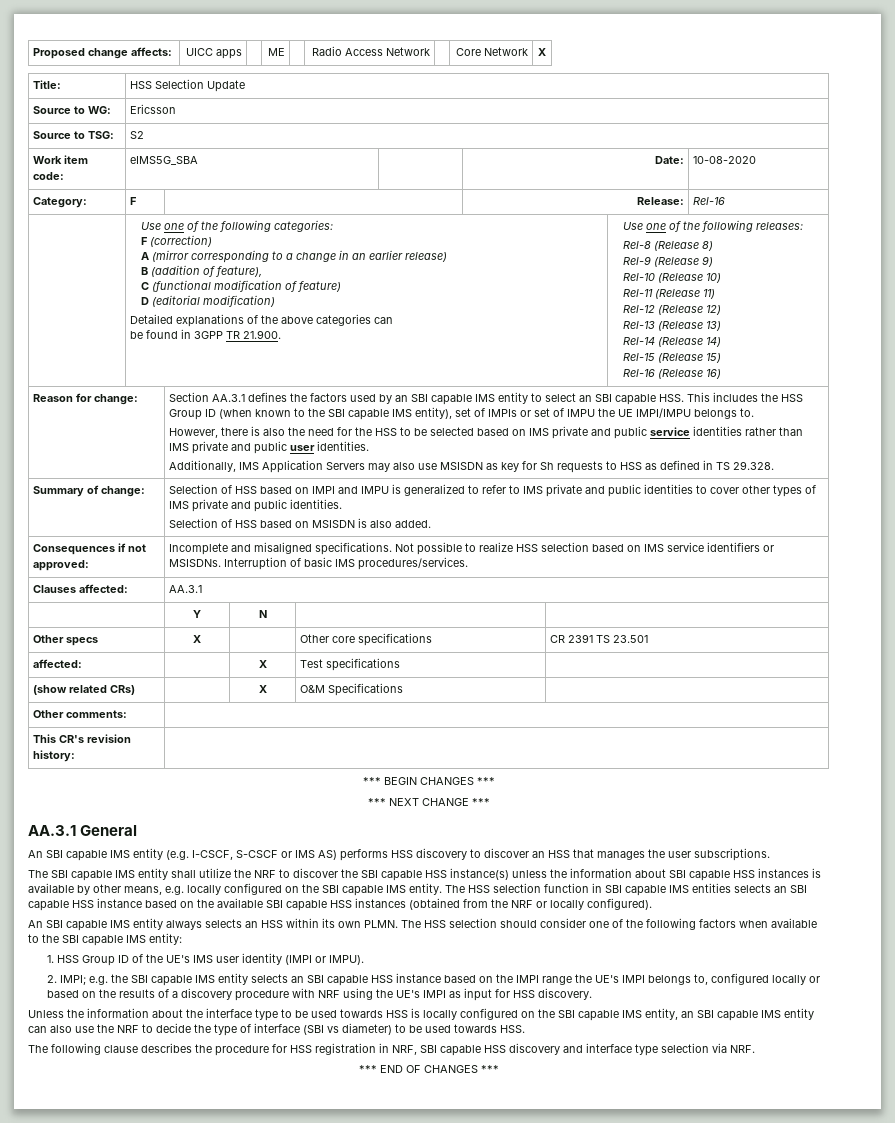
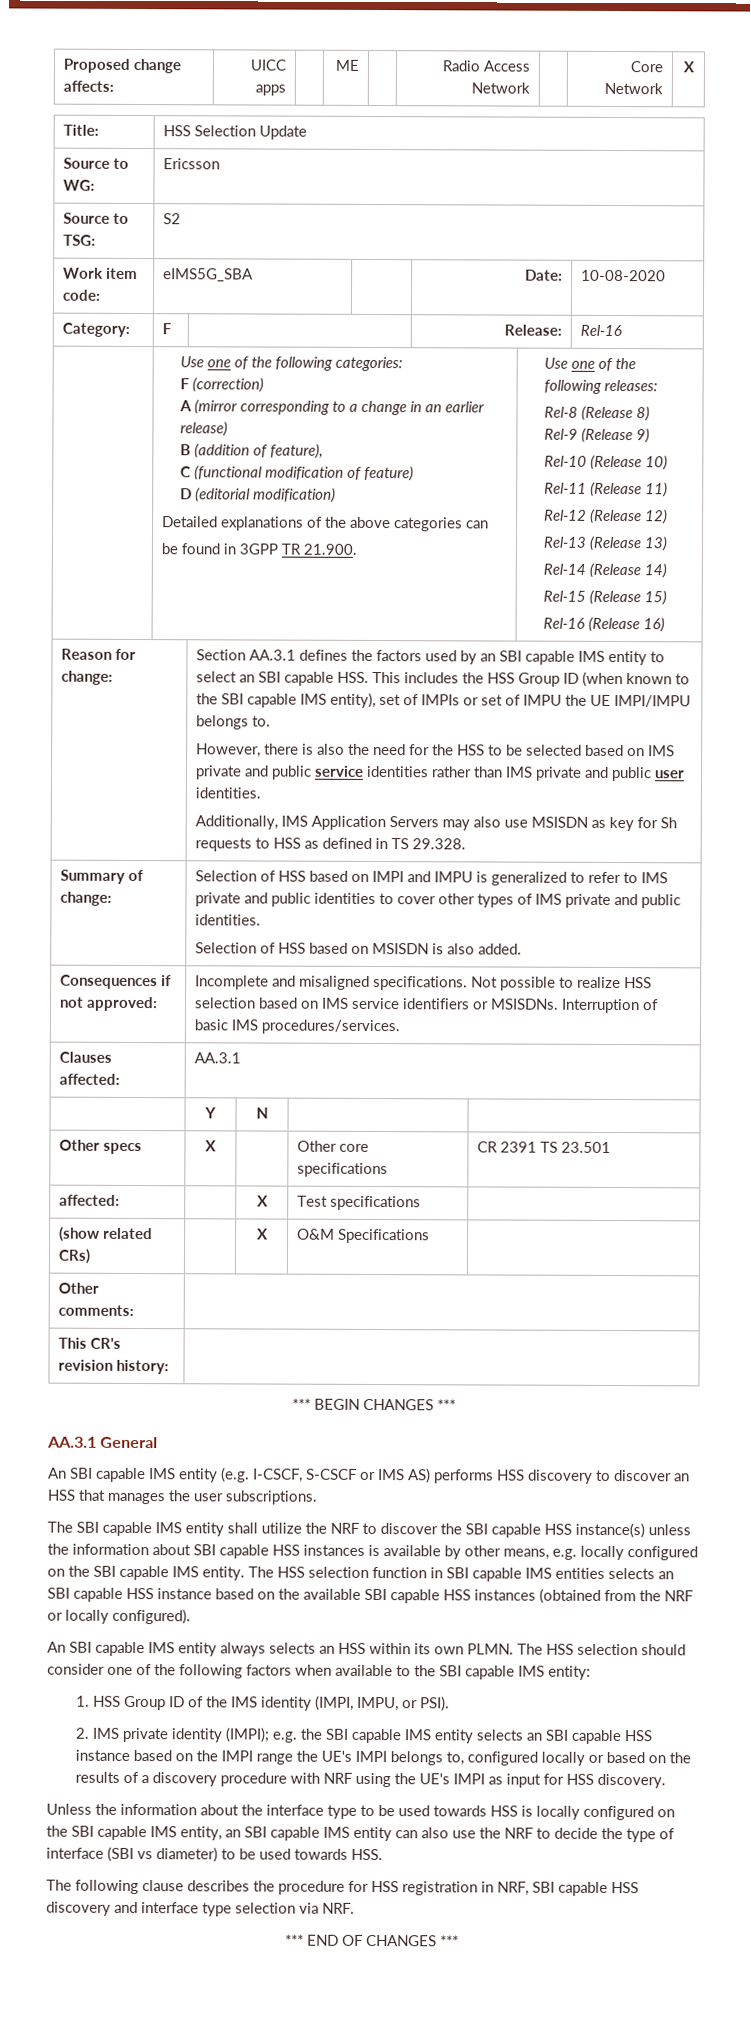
- *** NEXT CHANGE ***
- 1. HSS Group ID of the UE's IMS user identity (IMPI or IMPU).
- 2. IMPI; e.g. the SBI capable IMS entity selects an SBI capable HSS instance based on the IMPI range the UE's IMPI belongs to, configured locally or based on the results of a discovery procedure with NRF using the UE's IMPI as input for HSS discovery.
+ 1. HSS Group ID of the IMS identity (IMPI, IMPU, or PSI).
+ 2. IMS private identity (IMPI); e.g. the SBI capable IMS entity selects an SBI capable HSS instance based on the IMPI range the UE's IMPI belongs to, configured locally or based on the results of a discovery procedure with NRF using the UE's IMPI as input for HSS discovery.

